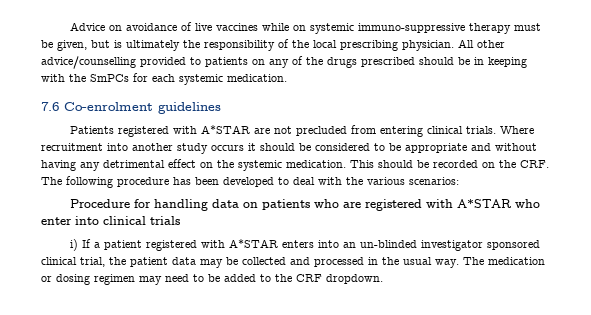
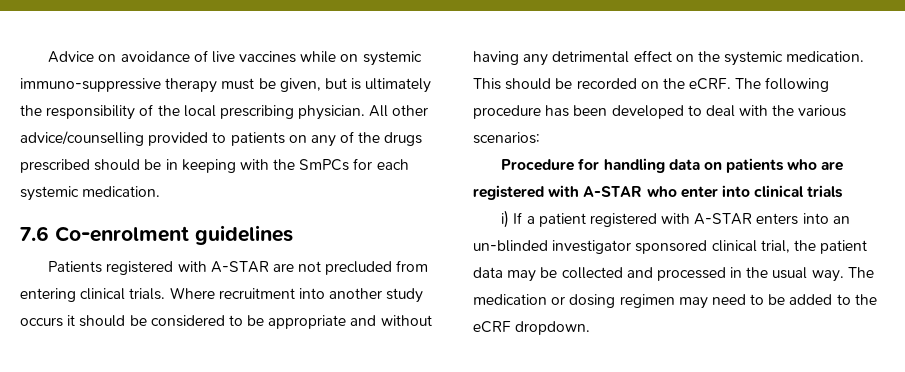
- Patients registered with A*STAR are not precluded from entering clinical trials.
+ Patients registered with A-STAR are not precluded from entering clinical trials.
- This should be recorded on the CRF. The following procedure has been developed to deal with the various scenarios:
+ This should be recorded on the eCRF. The following procedure has been developed to deal with the various scenarios:
- Procedure for handling data on patients who are registered with A*STAR who enter into clinical trials
+ Procedure for handling data on patients who are registered with A-STAR who enter into clinical trials
- i) If a patient registered with A*STAR enters into an un-blinded investigator sponsored clinical trial, the patient data may be collected and processed in the usual way.
+ i) If a patient registered with A-STAR enters into an un-blinded investigator sponsored clinical trial, the patient data may be collected and processed in the usual way.
- The medication or dosing regimen may need to be added to the CRF dropdown.
+ The medication or dosing regimen may need to be added to the eCRF dropdown.

